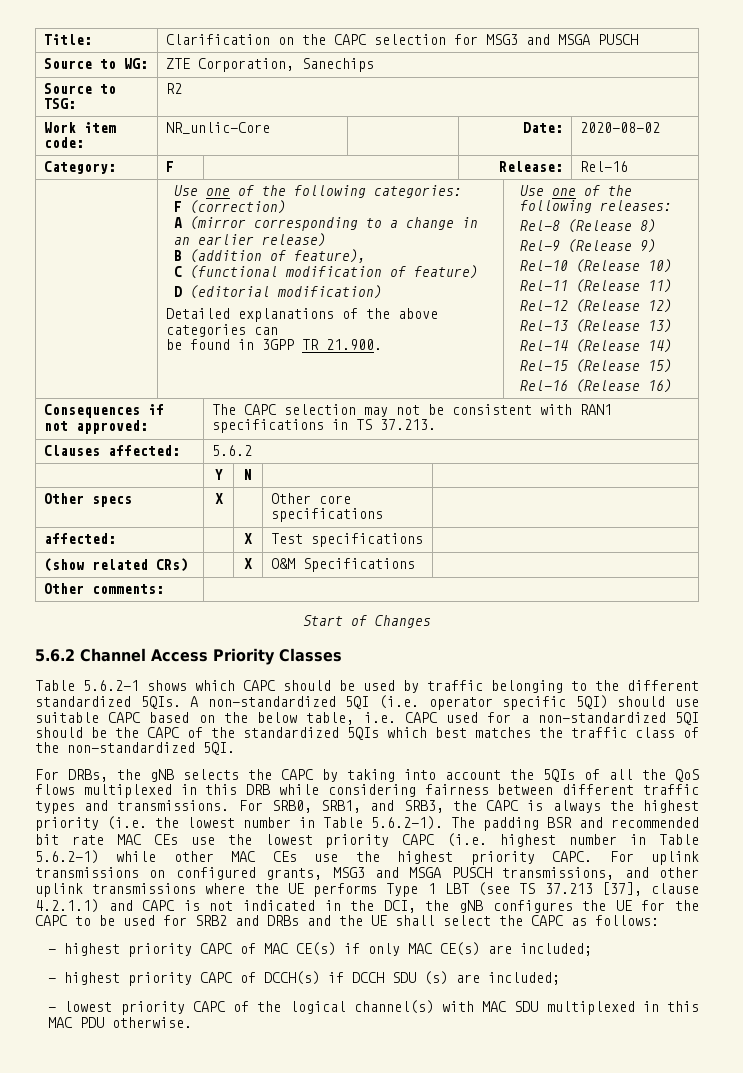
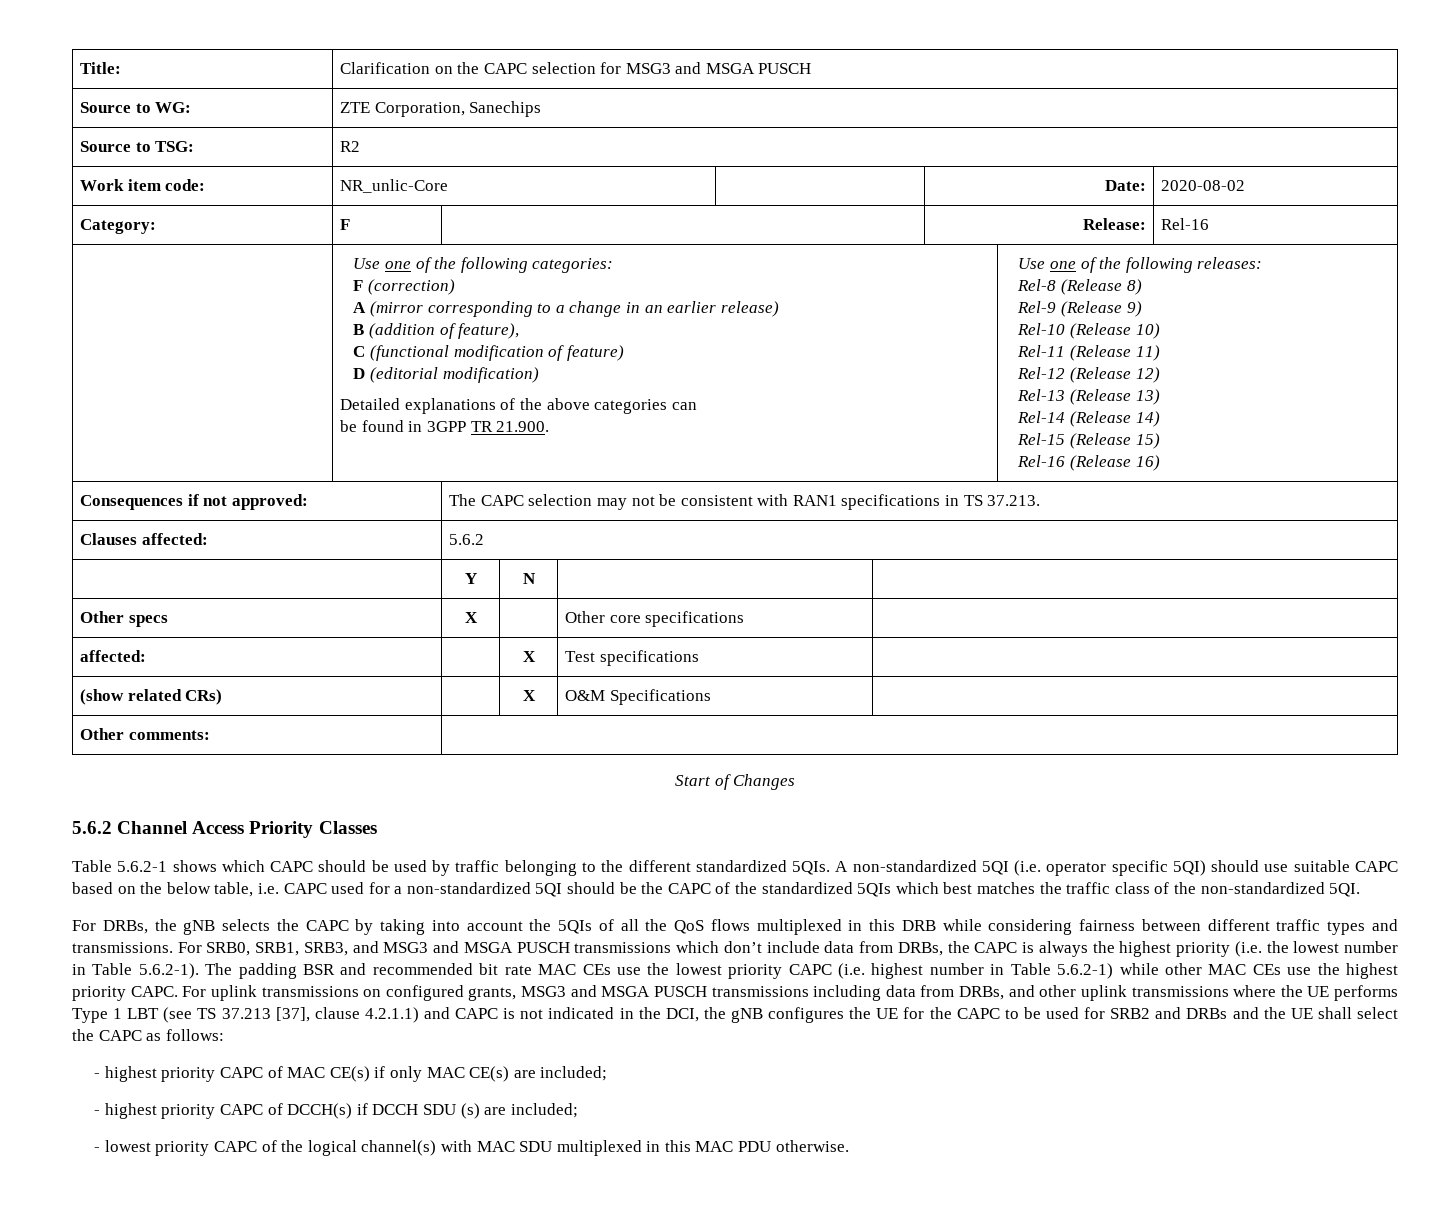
- For SRB0, SRB1, and SRB3, the CAPC is always the highest priority (i.e. the lowest number in Table 5.6.2-1). The padding BSR and recommended bit rate MAC CEs use the lowest priority CAPC (i.e. highest number in Table 5.6.2-1) while other MAC CEs use the highest priority CAPC.
+ For SRB0, SRB1, SRB3, and MSG3 and MSGA PUSCH transmissions which don’t include data from DRBs, the CAPC is always the highest priority (i.e. the lowest number in Table 5.6.2-1). The padding BSR and recommended bit rate MAC CEs use the lowest priority CAPC (i.e. highest number in Table 5.6.2-1) while other MAC CEs use the highest priority CAPC.
- For uplink transmissions on configured grants, MSG3 and MSGA PUSCH transmissions, and other uplink transmissions where the UE performs Type 1 LBT (see TS 37.213 [37], clause 4.2.1.1) and CAPC is not indicated in the DCI, the gNB configures the UE for the CAPC to be used for SRB2 and DRBs and the UE shall select the CAPC as follows:
+ For uplink transmissions on configured grants, MSG3 and MSGA PUSCH transmissions including data from DRBs, and other uplink transmissions where the UE performs Type 1 LBT (see TS 37.213 [37], clause 4.2.1.1) and CAPC is not indicated in the DCI, the gNB configures the UE for the CAPC to be used for SRB2 and DRBs and the UE shall select the CAPC as follows:

